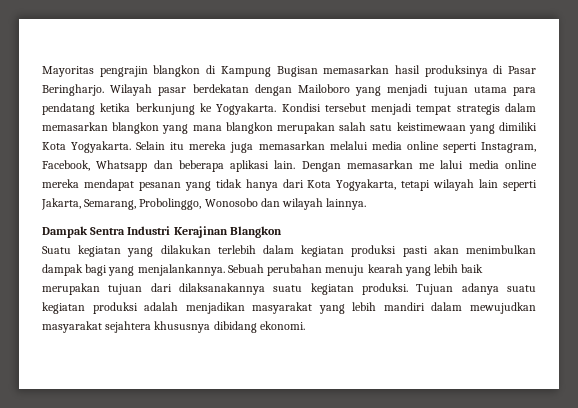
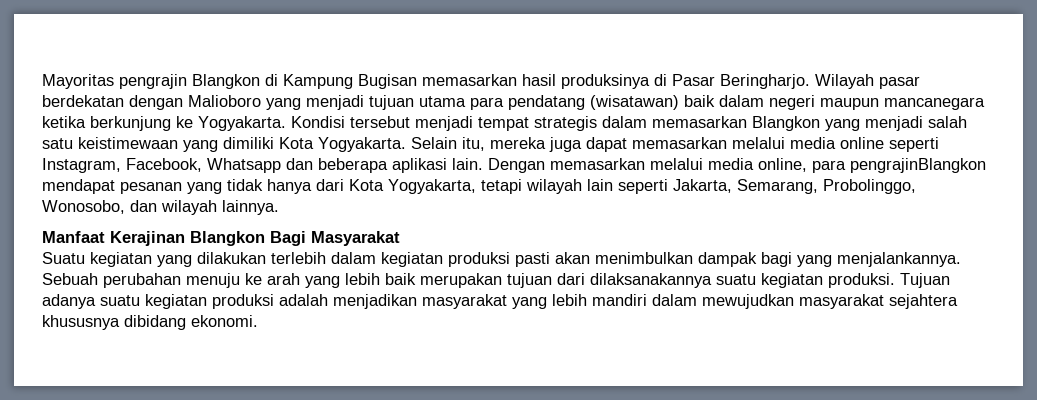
- Mayoritas pengrajin blangkon di Kampung Bugisan memasarkan hasil produksinya di Pasar Beringharjo.
+ Mayoritas pengrajin Blangkon di Kampung Bugisan memasarkan hasil produksinya di Pasar Beringharjo.
- Wilayah pasar berdekatan dengan Mailoboro yang menjadi tujuan utama para pendatang ketika berkunjung ke Yogyakarta.
+ Wilayah pasar berdekatan dengan Malioboro yang menjadi tujuan utama para pendatang (wisatawan) baik dalam negeri maupun mancanegara ketika berkunjung ke Yogyakarta.
- Kondisi tersebut menjadi tempat strategis dalam memasarkan blangkon yang mana blangkon merupakan salah satu keistimewaan yang dimiliki Kota Yogyakarta.
+ Kondisi tersebut menjadi tempat strategis dalam memasarkan Blangkon yang menjadi salah satu keistimewaan yang dimiliki Kota Yogyakarta.
- Selain itu mereka juga memasarkan melalui media online seperti Instagram, Facebook, Whatsapp dan beberapa aplikasi lain.
+ Selain itu, mereka juga dapat memasarkan melalui media online seperti Instagram, Facebook, Whatsapp dan beberapa aplikasi lain.
- Dengan memasarkan me lalui media online mereka mendapat pesanan yang tidak hanya dari Kota Yogyakarta, tetapi wilayah lain seperti Jakarta, Semarang, Probolinggo, Wonosobo dan wilayah lainnya.
+ Dengan memasarkan melalui media online, para pengrajinBlangkon mendapat pesanan yang tidak hanya dari Kota Yogyakarta, tetapi wilayah lain seperti Jakarta, Semarang, Probolinggo, Wonosobo, dan wilayah lainnya.
- Dampak Sentra Industri Kerajinan Blangkon
+ Manfaat Kerajinan Blangkon Bagi Masyarakat
- Sebuah perubahan menuju kearah yang lebih baik merupakan tujuan dari dilaksanakannya suatu kegiatan produksi.
+ Sebuah perubahan menuju ke arah yang lebih baik merupakan tujuan dari dilaksanakannya suatu kegiatan produksi.

